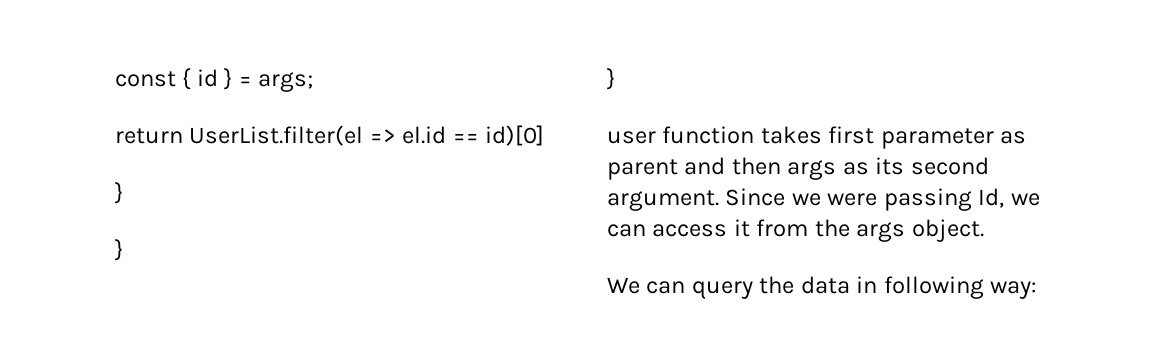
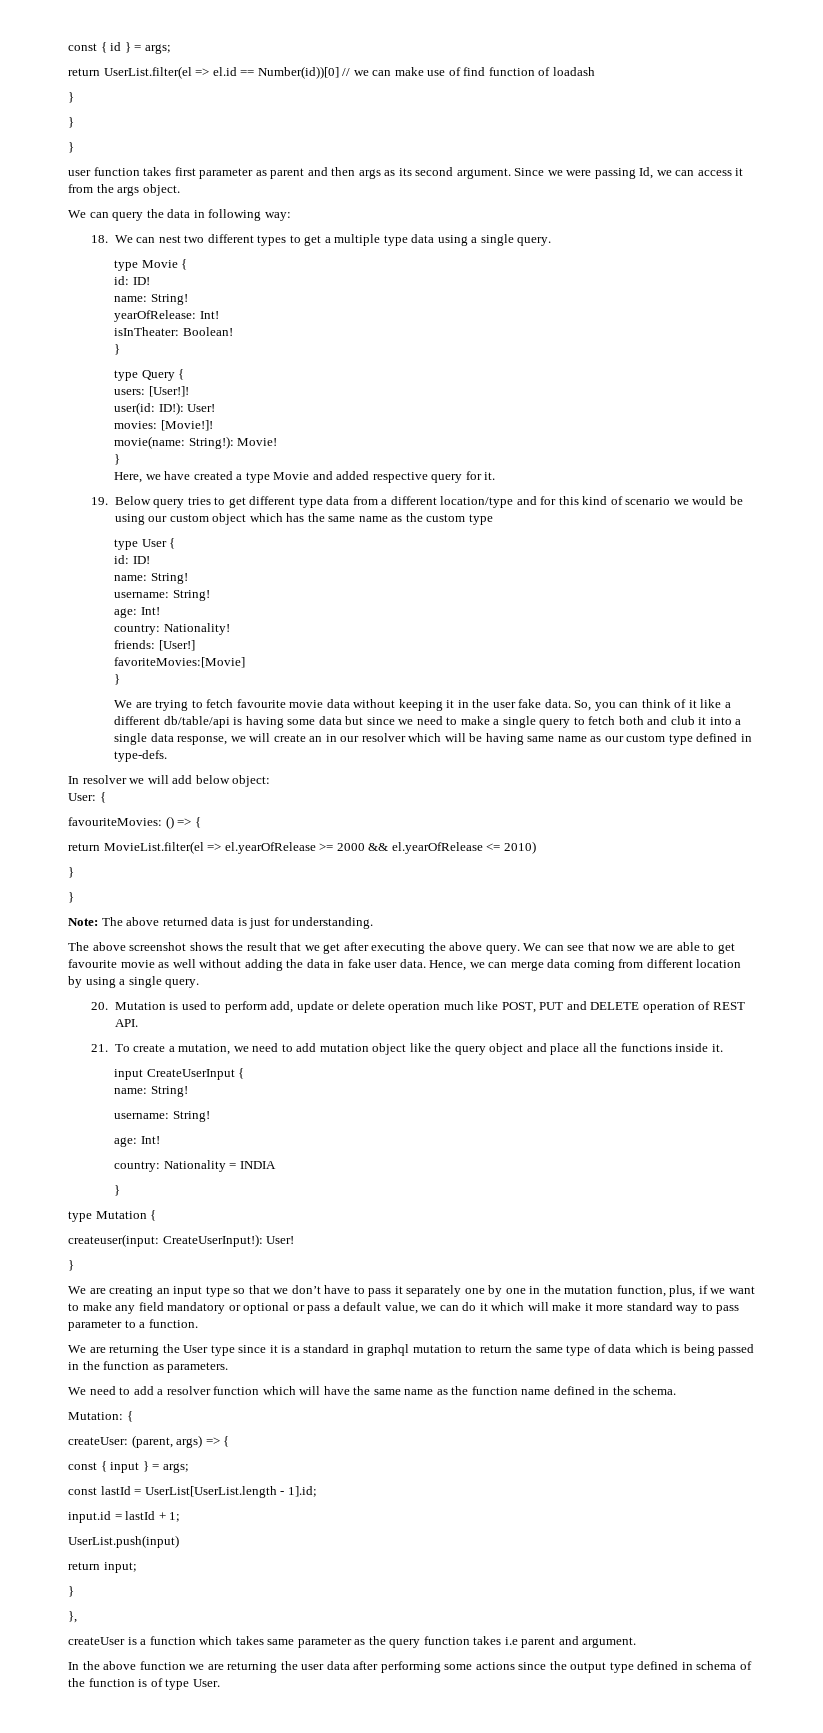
- return UserList.filter(el => el.id == id)[0]
+ return UserList.filter(el => el.id == Number(id))[0] // we can make use of find function of loadash
+ 18. We can nest two different types to get a multiple type data using a single query.
+ type Movie {
+ id: ID!
+ name: String!
+ yearOfRelease: Int!
+ isInTheater: Boolean!
+ }
+ type Query {
+ users: [User!]!
+ user(id: ID!): User!
+ movies: [Movie!]!
+ movie(name: String!): Movie!
+ }
+ Here, we have created a type Movie and added respective query for it.
+ 19. Below query tries to get different type data from a different location/type and for this kind of scenario we would be using our custom object which has the same name as the custom type
+ type User {
+ id: ID!
+ name: String!
+ username: String!
+ age: Int!
+ country: Nationality!
+ friends: [User!]
+ favoriteMovies:[Movie]
+ }
+ We are trying to fetch favourite movie data without keeping it in the user fake data. So, you can think of it like a different db/table/api is having some data but since we need to make a single query to fetch both and club it into a single data response, we will create an in our resolver which will be having same name as our custom type defined in type-defs.
+ In resolver we will add below object:
+ User: {
+ favouriteMovies: () => {
+ return MovieList.filter(el => el.yearOfRelease >= 2000 && el.yearOfRelease <= 2010)
+ }
+ }
+ Note: The above returned data is just for understanding.
+ The above screenshot shows the result that we get after executing the above query. We can see that now we are able to get favourite movie as well without adding the data in fake user data. Hence, we can merge data coming from different location by using a single query.
+ 20. Mutation is used to perform add, update or delete operation much like POST, PUT and DELETE operation of REST API.
+ 21. To create a mutation, we need to add mutation object like the query object and place all the functions inside it.
+ input CreateUserInput {
+ name: String!
+ username: String!
+ age: Int!
+ country: Nationality = INDIA
+ }
+ type Mutation {
+ createuser(input: CreateUserInput!): User!
+ }
+ We are creating an input type so that we don’t have to pass it separately one by one in the mutation function, plus, if we want to make any field mandatory or optional or pass a default value, we can do it which will make it more standard way to pass parameter to a function.
+ We are returning the User type since it is a standard in graphql mutation to return the same type of data which is being passed in the function as parameters.
+ We need to add a resolver function which will have the same name as the function name defined in the schema.
+ Mutation: {
+ createUser: (parent, args) => {
+ const { input } = args;
+ const lastId = UserList[UserList.length - 1].id;
+ input.id = lastId + 1;
+ UserList.push(input)
+ return input;
+ }
+ },
+ createUser is a function which takes same parameter as the query function takes i.e parent and argument.
+ In the above function we are returning the user data after performing some actions since the output type defined in schema of the function is of type User.

